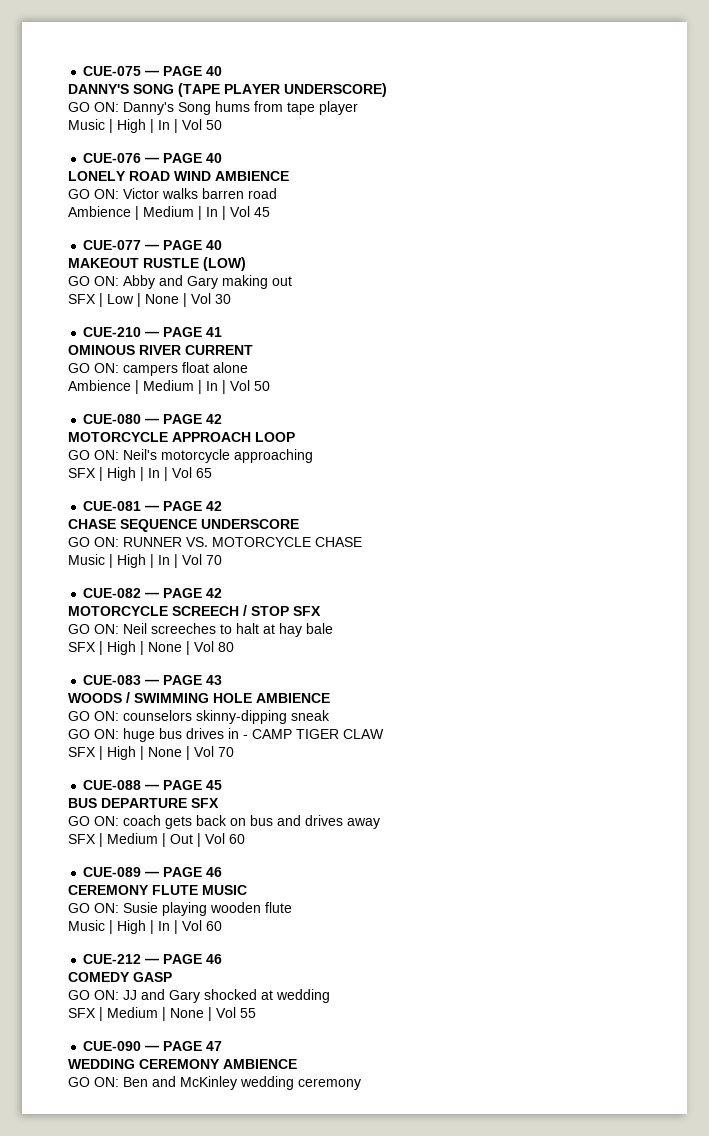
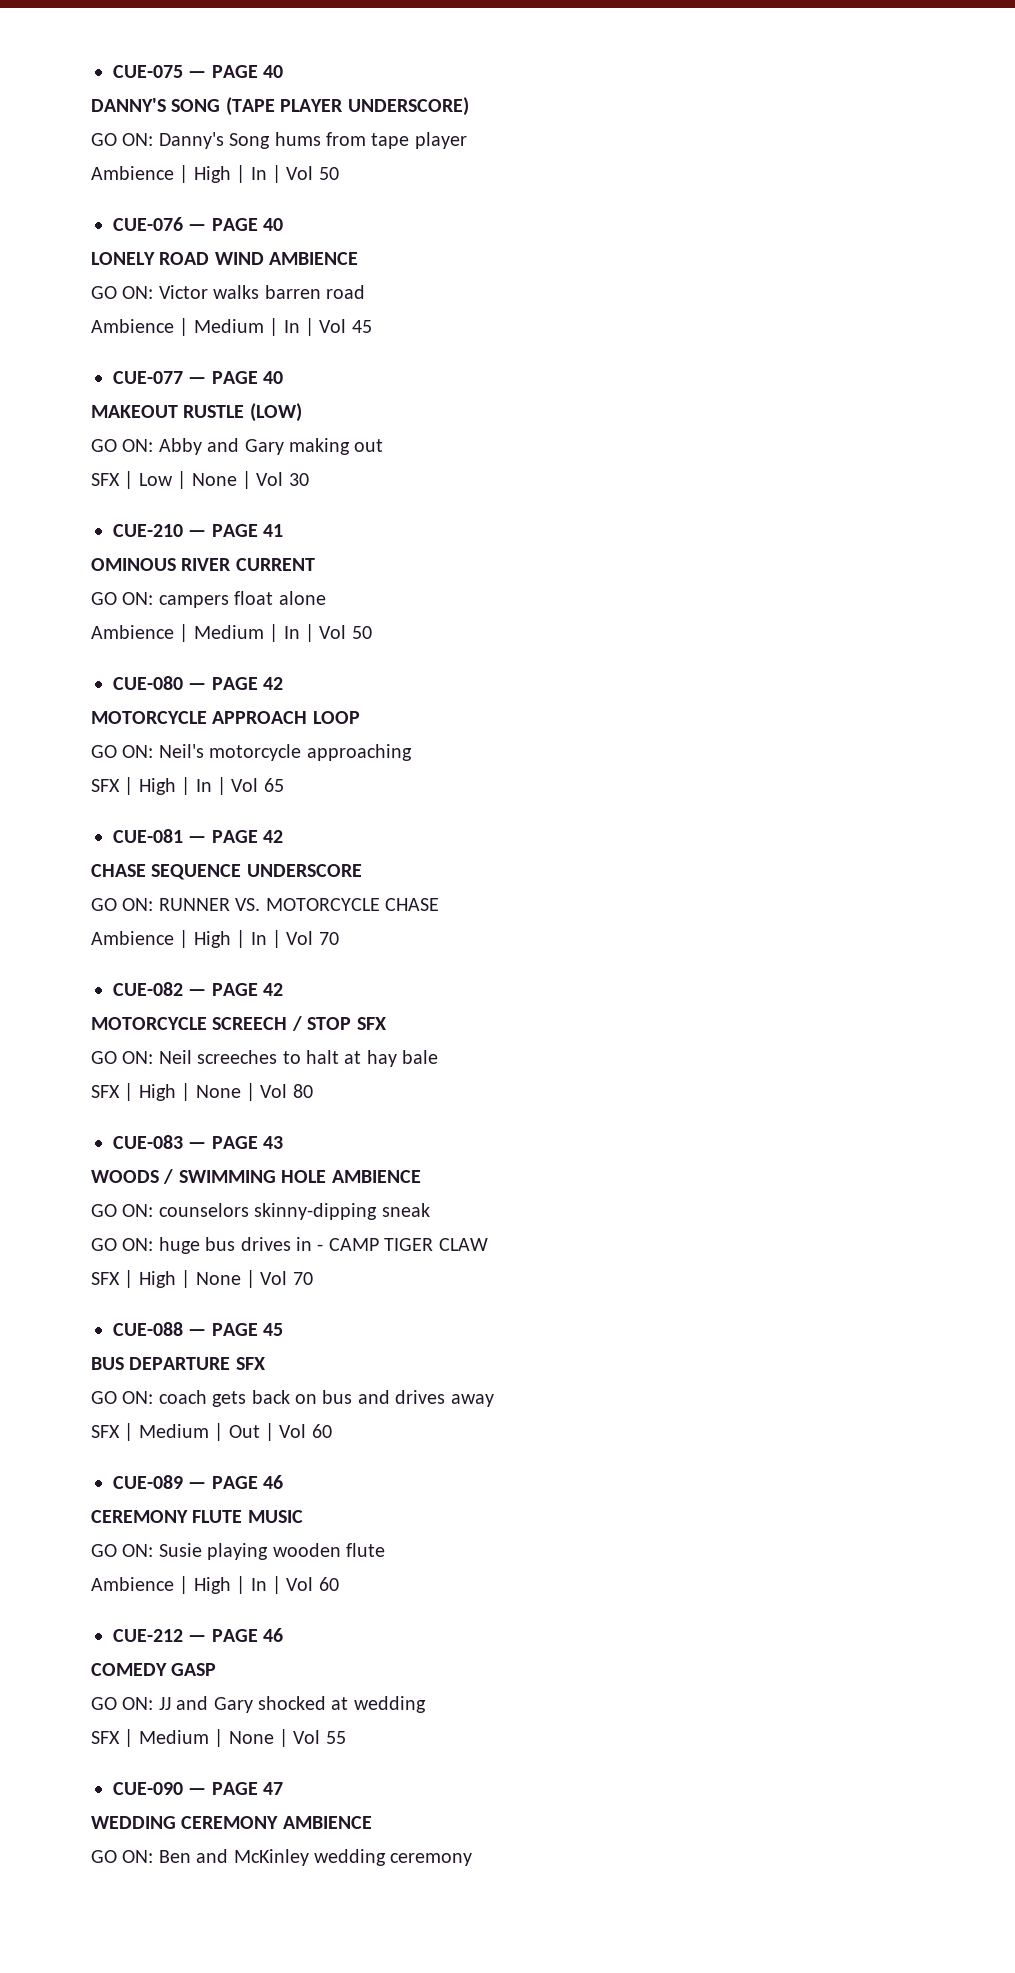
- Music | High | In | Vol 50
+ Ambience | High | In | Vol 50
- Music | High | In | Vol 70
+ Ambience | High | In | Vol 70
- Music | High | In | Vol 60
+ Ambience | High | In | Vol 60

